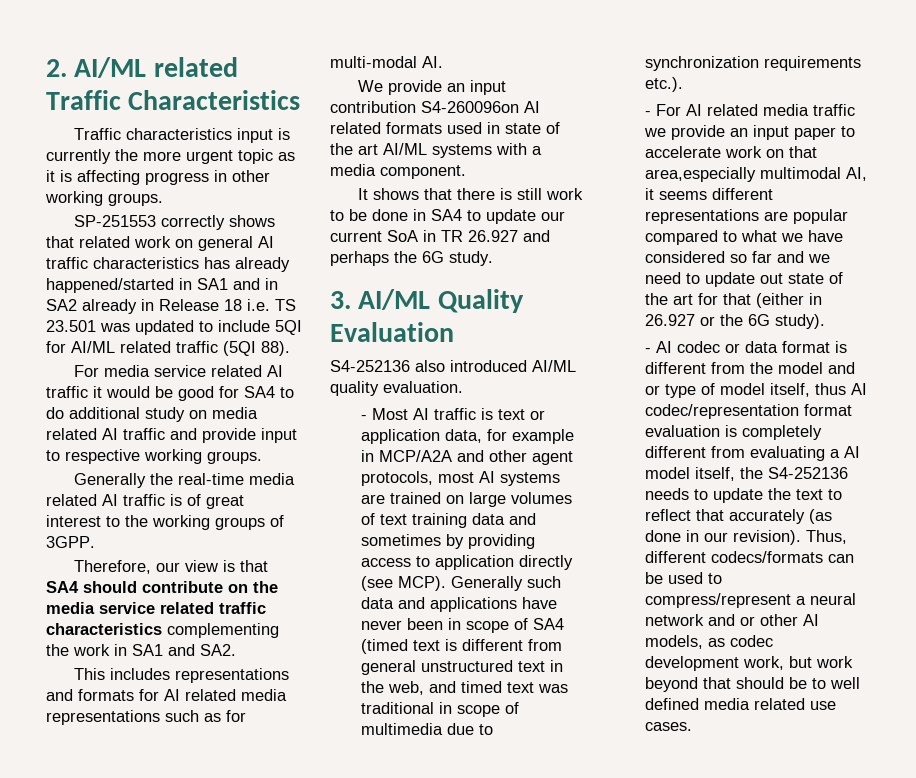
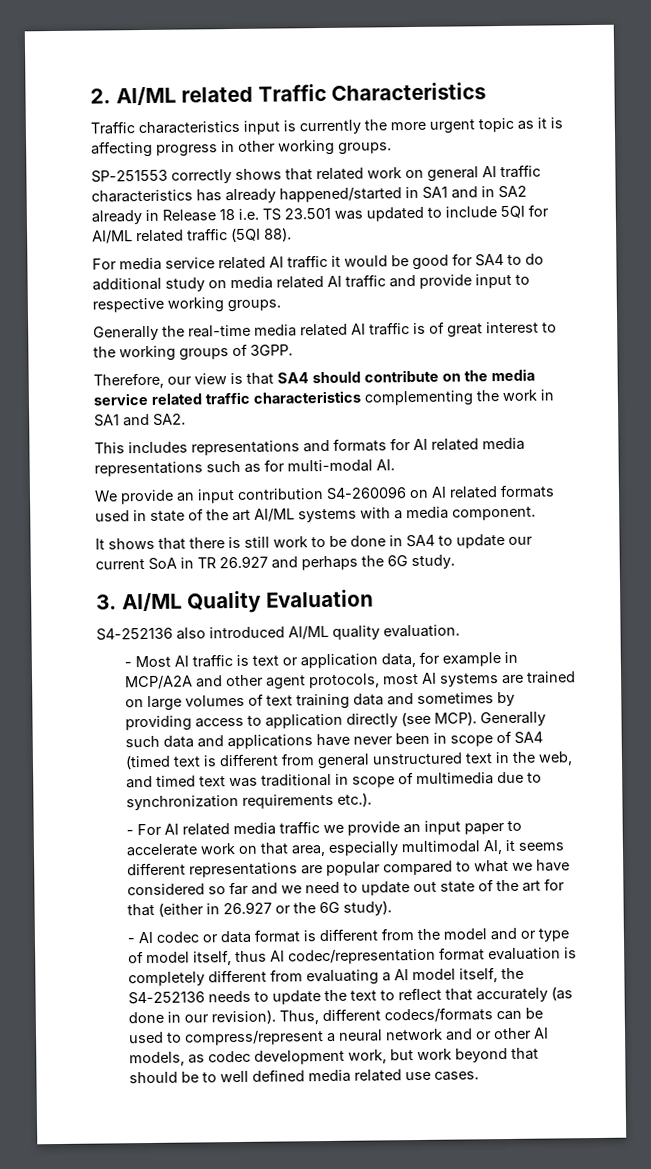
- We provide an input contribution S4-260096on AI related formats used in state of the art AI/ML systems with a media component.
+ We provide an input contribution S4-260096 on AI related formats used in state of the art AI/ML systems with a media component.
- - For AI related media traffic we provide an input paper to accelerate work on that area,especially multimodal AI, it seems different representations are popular compared to what we have considered so far and we need to update out state of the art for that (either in 26.927 or the 6G study).
+ - For AI related media traffic we provide an input paper to accelerate work on that area, especially multimodal AI, it seems different representations are popular compared to what we have considered so far and we need to update out state of the art for that (either in 26.927 or the 6G study).

